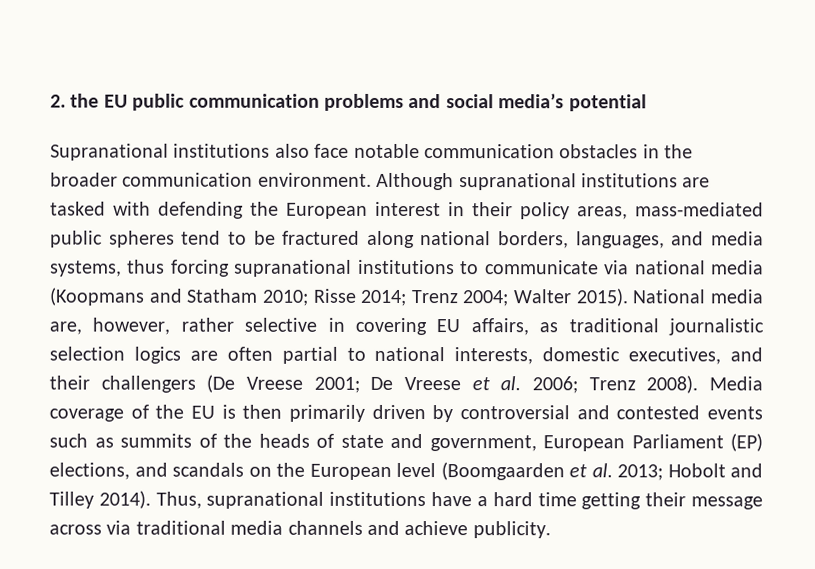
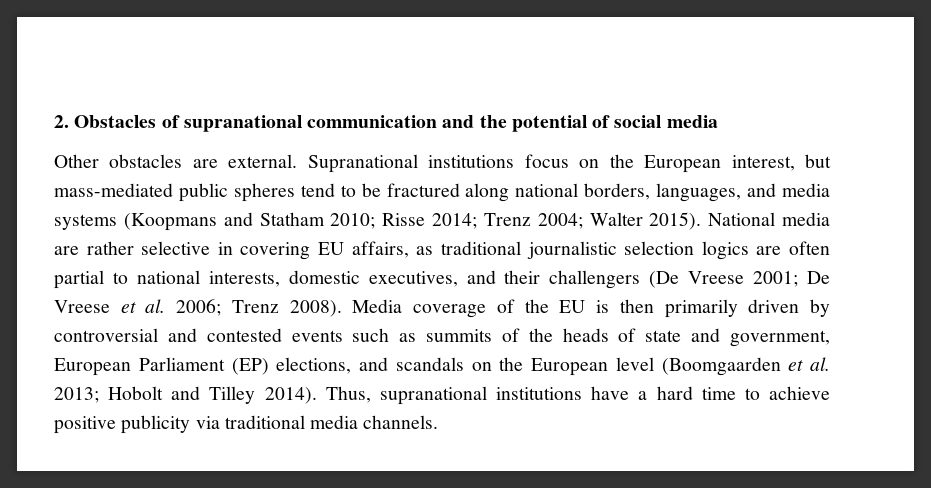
- 2. the EU public communication problems and social media’s potential
- Supranational institutions also face notable communication obstacles in the broader communication environment. Although supranational institutions are tasked with defending the European interest in their policy areas, mass-mediated public spheres tend to be fractured along national borders, languages, and media systems, thus forcing supranational institutions to communicate via national media (Koopmans and Statham 2010; Risse 2014; Trenz 2004; Walter 2015).
+ 2. Obstacles of supranational communication and the potential of social media
+ Other obstacles are external. Supranational institutions focus on the European interest, but mass-mediated public spheres tend to be fractured along national borders, languages, and media systems (Koopmans and Statham 2010; Risse 2014; Trenz 2004; Walter 2015).
- National media are, however, rather selective in covering EU affairs, as traditional journalistic selection logics are often partial to national interests, domestic executives, and their challengers (De Vreese 2001; De Vreese et al. 2006; Trenz 2008).
+ National media are rather selective in covering EU affairs, as traditional journalistic selection logics are often partial to national interests, domestic executives, and their challengers (De Vreese 2001; De Vreese et al. 2006; Trenz 2008).
- Thus, supranational institutions have a hard time getting their message across via traditional media channels and achieve publicity.
+ Thus, supranational institutions have a hard time to achieve positive publicity via traditional media channels.

